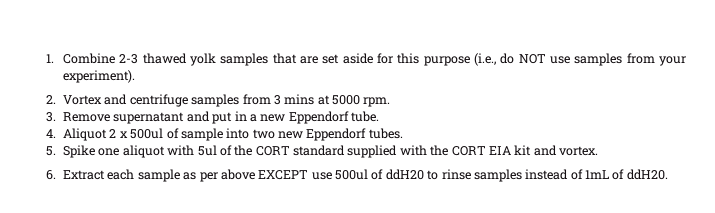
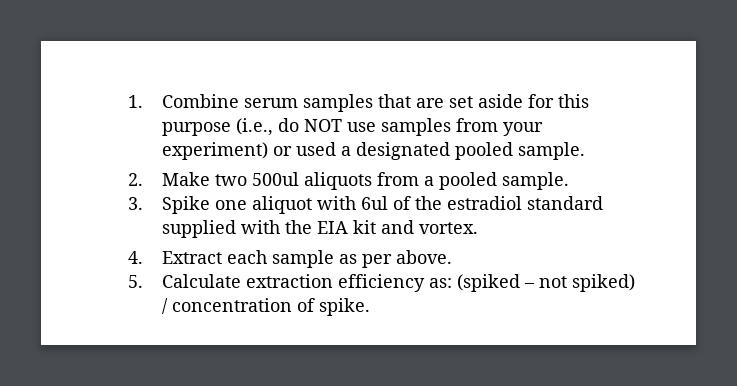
- 1. Combine 2-3 thawed yolk samples that are set aside for this purpose (i.e., do NOT use samples from your experiment).
- 2. Vortex and centrifuge samples from 3 mins at 5000 rpm.
- 3. Remove supernatant and put in a new Eppendorf tube.
- 4. Aliquot 2 x 500ul of sample into two new Eppendorf tubes.
- 5. Spike one aliquot with 5ul of the CORT standard supplied with the CORT EIA kit and vortex.
+ 1. Combine serum samples that are set aside for this purpose (i.e., do NOT use samples from your experiment) or used a designated pooled sample.
+ 2. Make two 500ul aliquots from a pooled sample.
+ 3. Spike one aliquot with 6ul of the estradiol standard supplied with the EIA kit and vortex.
- 6. Extract each sample as per above EXCEPT use 500ul of ddH20 to rinse samples instead of 1mL of ddH20.
+ 4. Extract each sample as per above.
+ 5. Calculate extraction efficiency as: (spiked – not spiked) / concentration of spike.

